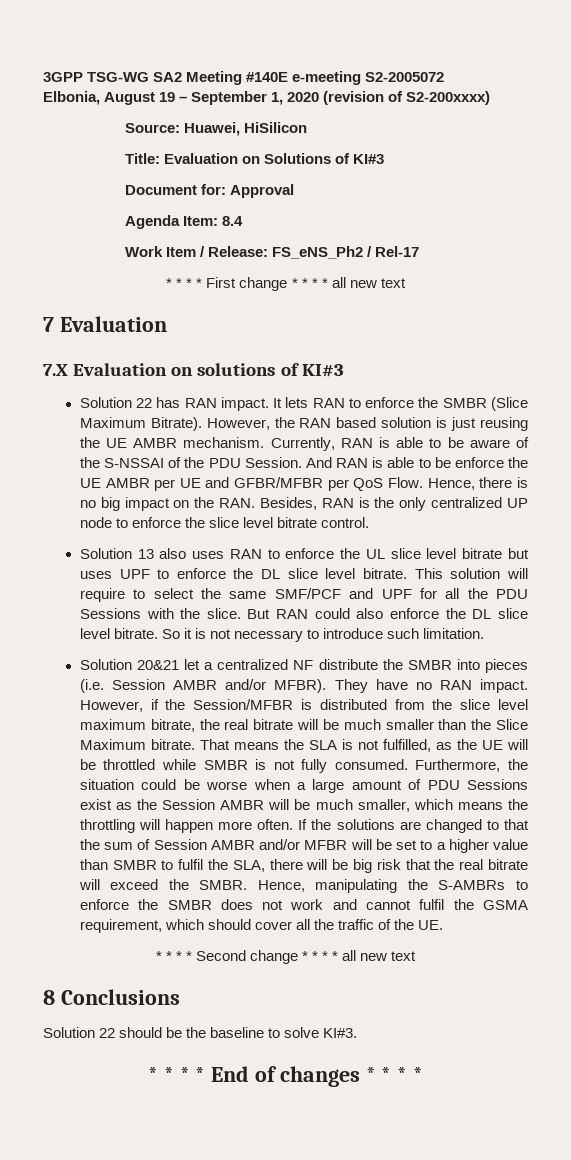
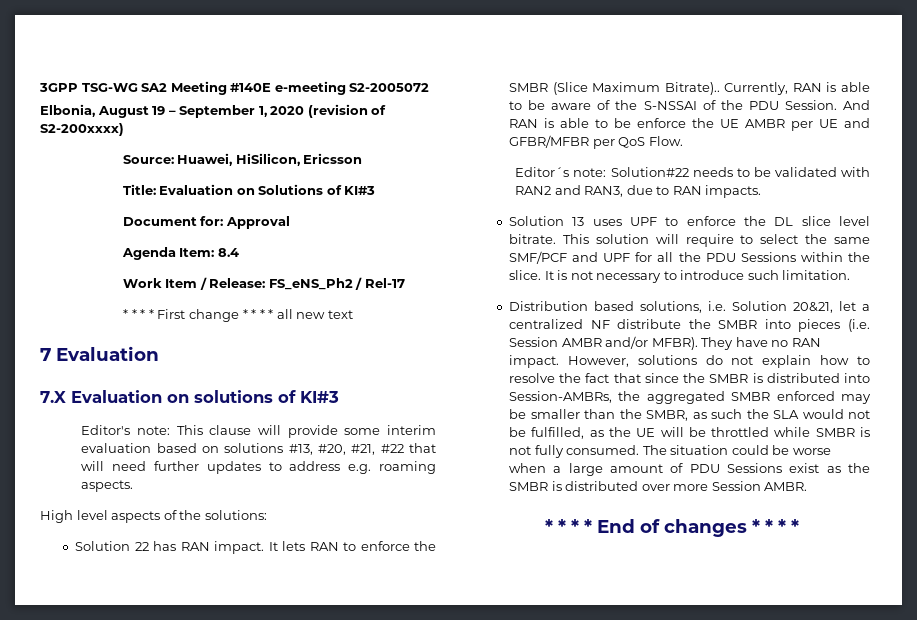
- Source: Huawei, HiSilicon
+ Source: Huawei, HiSilicon, Ericsson
+ Editor's note: This clause will provide some interim evaluation based on solutions #13, #20, #21, #22 that will need further updates to address e.g. roaming aspects.
+ High level aspects of the solutions:
- It lets RAN to enforce the SMBR (Slice Maximum Bitrate). However, the RAN based solution is just reusing the UE AMBR mechanism.
+ It lets RAN to enforce the SMBR (Slice Maximum Bitrate)..
- And RAN is able to be enforce the UE AMBR per UE and GFBR/MFBR per QoS Flow. Hence, there is no big impact on the RAN. Besides, RAN is the only centralized UP node to enforce the slice level bitrate control.
- Solution 13 also uses RAN to enforce the UL slice level bitrate but uses UPF to enforce the DL slice level bitrate.
+ And RAN is able to be enforce the UE AMBR per UE and GFBR/MFBR per QoS Flow.
+ Editor´s note: Solution#22 needs to be validated with RAN2 and RAN3, due to RAN impacts.
+ Solution 13 uses UPF to enforce the DL slice level bitrate.
- This solution will require to select the same SMF/PCF and UPF for all the PDU Sessions with the slice.
+ This solution will require to select the same SMF/PCF and UPF for all the PDU Sessions within the slice.
- But RAN could also enforce the DL slice level bitrate. So it is not necessary to introduce such limitation.
+ It is not necessary to introduce such limitation.
- Solution 20&21 let a centralized NF distribute the SMBR into pieces (i.e. Session AMBR and/or MFBR).
+ Distribution based solutions, i.e. Solution 20&21, let a centralized NF distribute the SMBR into pieces (i.e. Session AMBR and/or MFBR).
- However, if the Session/MFBR is distributed from the slice level maximum bitrate, the real bitrate will be much smaller than the Slice Maximum bitrate. That means the SLA is not fulfilled, as the UE will be throttled while SMBR is not fully consumed.
+ However, solutions do not explain how to resolve the fact that since the SMBR is distributed into Session-AMBRs, the aggregated SMBR enforced may be smaller than the SMBR, as such the SLA would not be fulfilled, as the UE will be throttled while SMBR is not fully consumed.
- Furthermore, the situation could be worse when a large amount of PDU Sessions exist as the Session AMBR will be much smaller, which means the throttling will happen more often. If the solutions are changed to that the sum of Session AMBR and/or MFBR will be set to a higher value than SMBR to fulfil the SLA, there will be big risk that the real bitrate will exceed the SMBR. Hence, manipulating the S-AMBRs to enforce the SMBR does not work and cannot fulfil the GSMA requirement, which should cover all the traffic of the UE.
- * * * * Second change * * * * all new text
- 8 Conclusions
- Solution 22 should be the baseline to solve KI#3.
+ The situation could be worse when a large amount of PDU Sessions exist as the SMBR is distributed over more Session AMBR.

